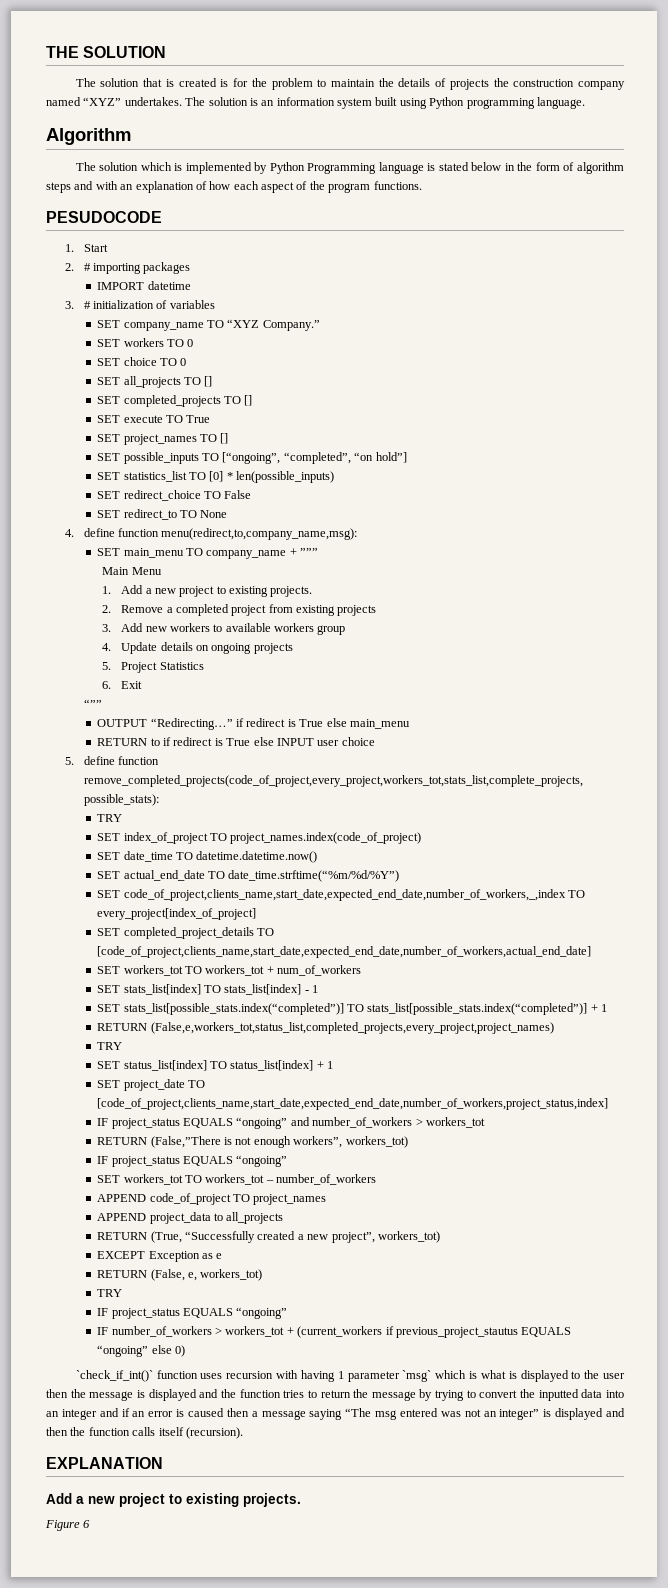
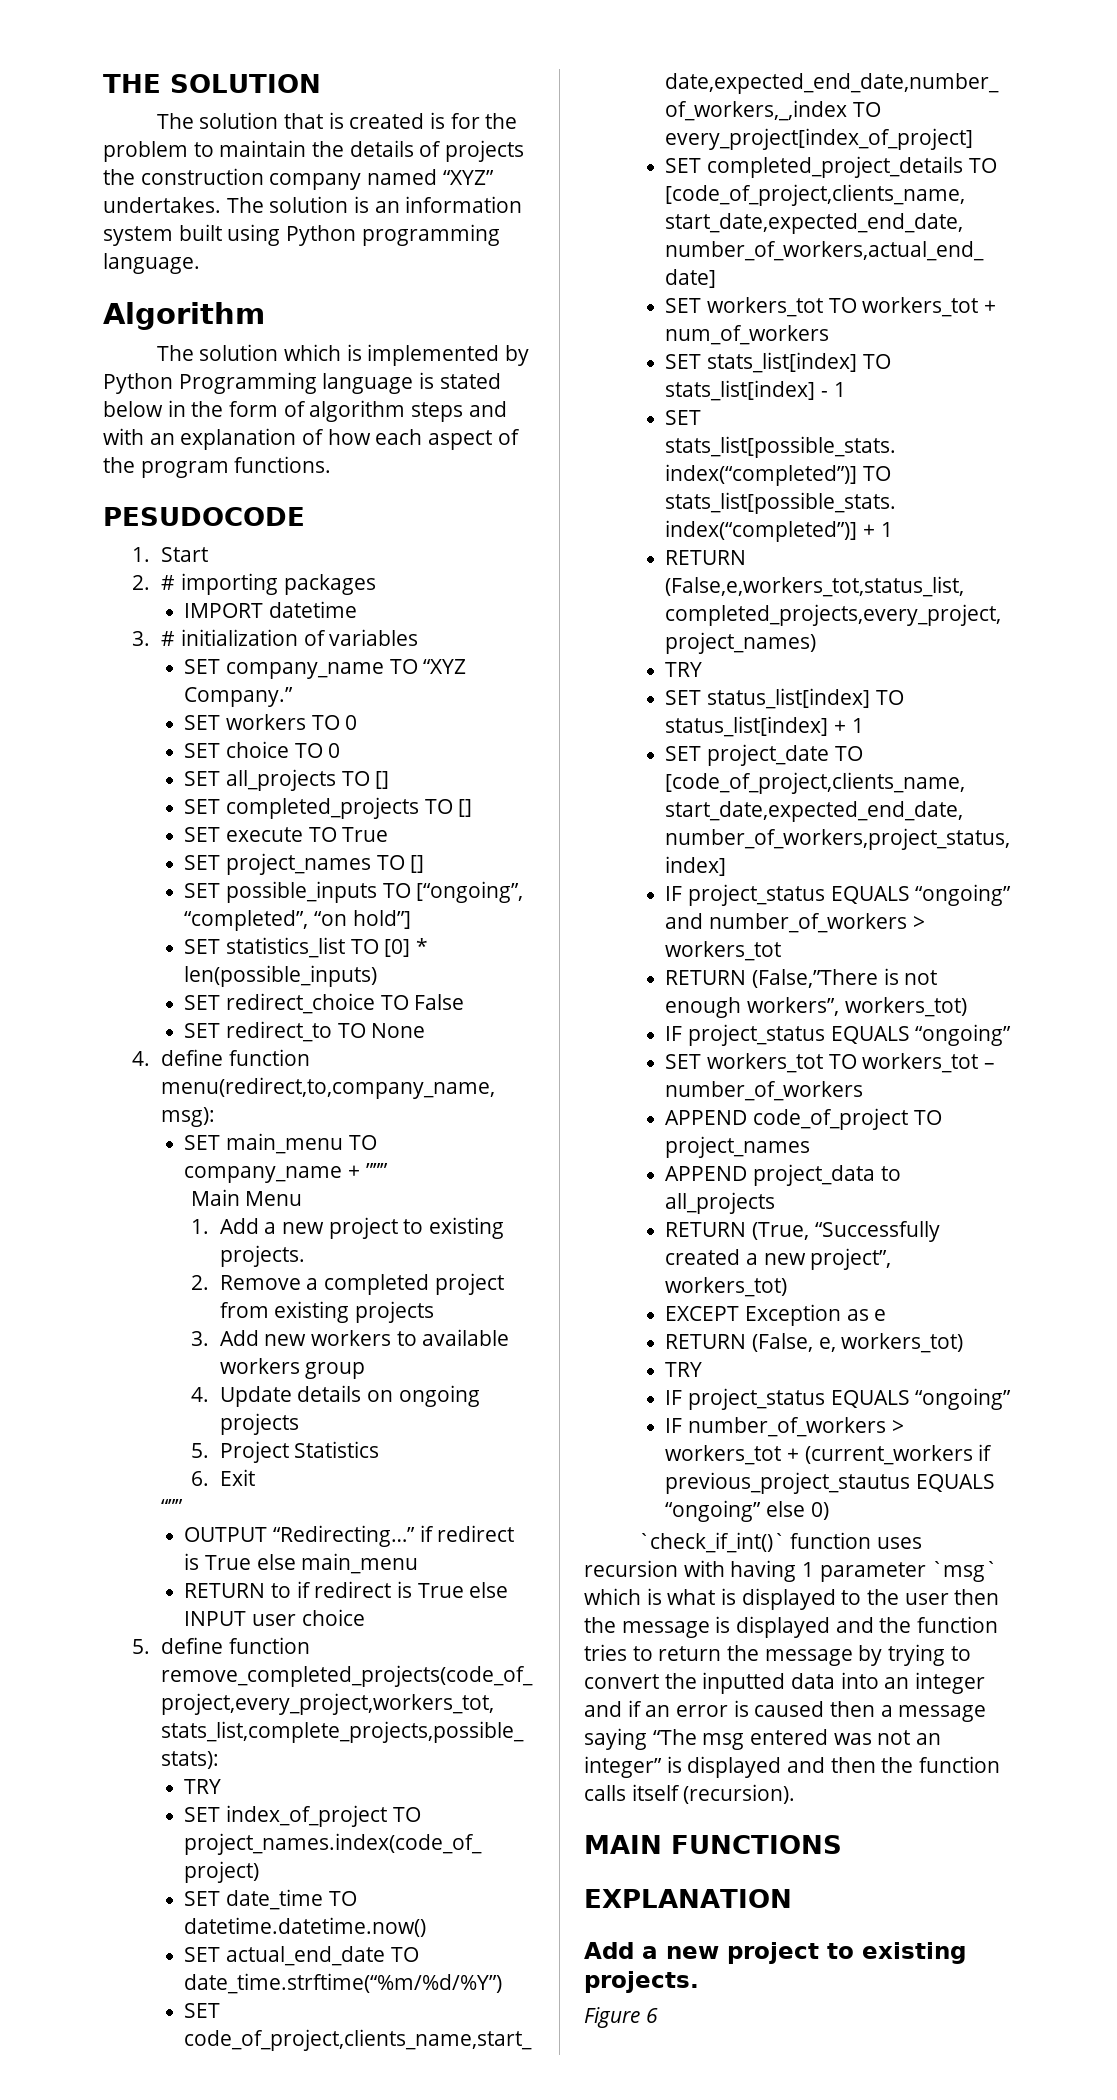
+ MAIN FUNCTIONS

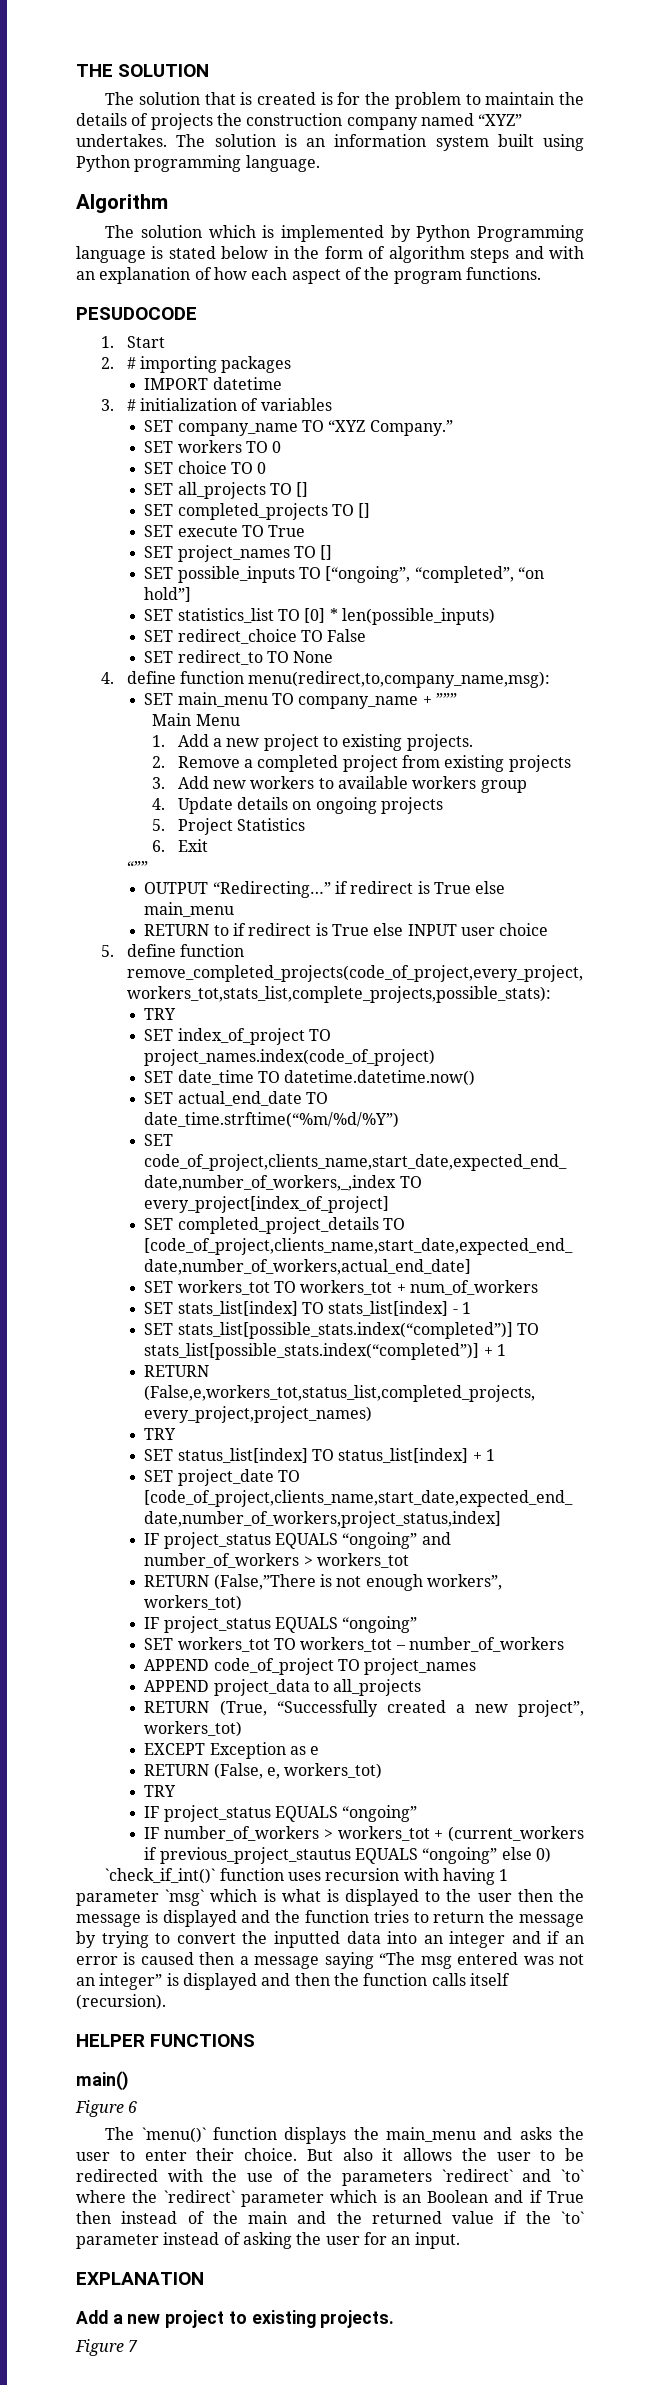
- MAIN FUNCTIONS
+ HELPER FUNCTIONS
+ main()
+ Figure 6
+ The `menu()` function displays the main_menu and asks the user to enter their choice. But also it allows the user to be redirected with the use of the parameters `redirect` and `to` where the `redirect` parameter which is an Boolean and if True then instead of the main and the returned value if the `to` parameter instead of asking the user for an input.
- Figure 6
+ Figure 7

